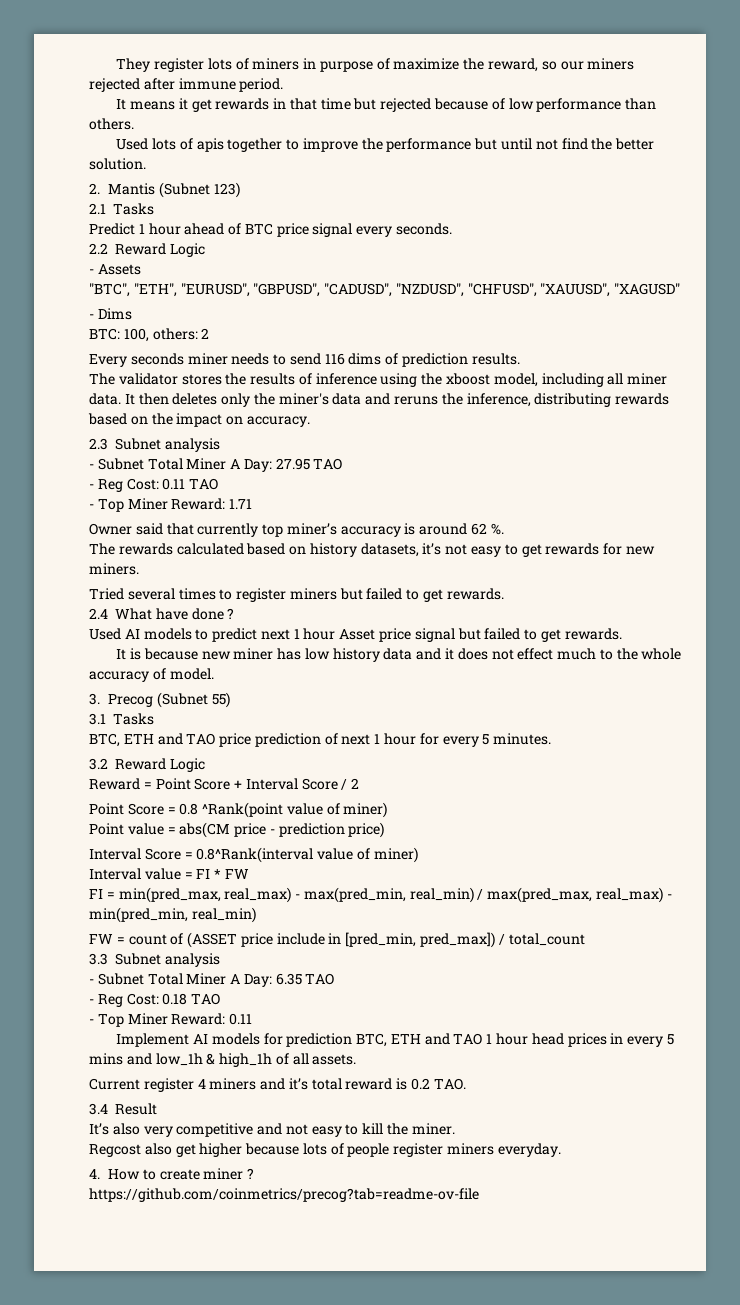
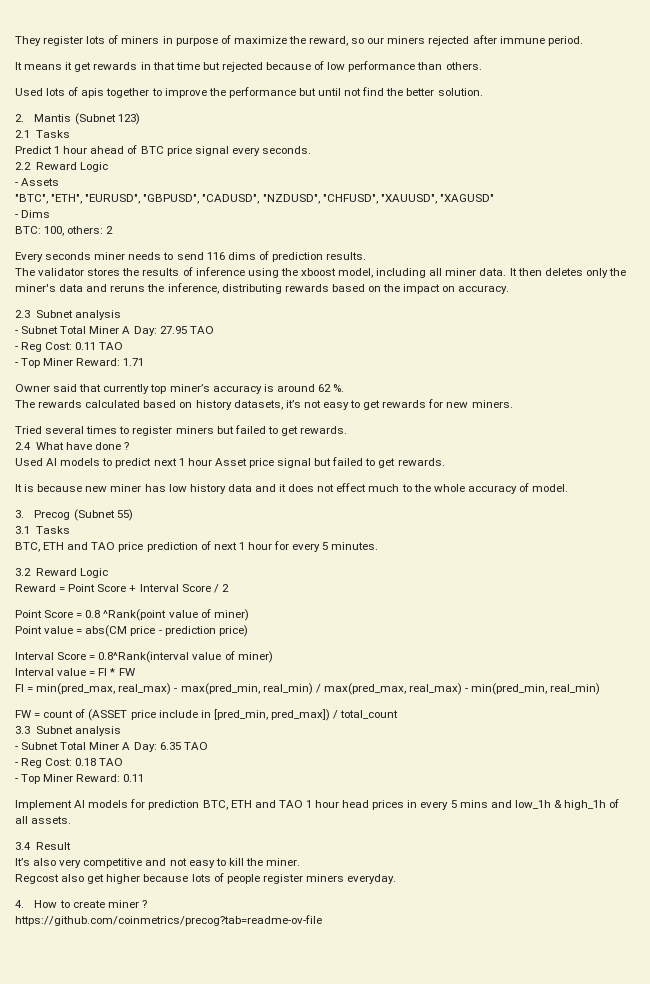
- Current register 4 miners and it’s total reward is 0.2 TAO.

